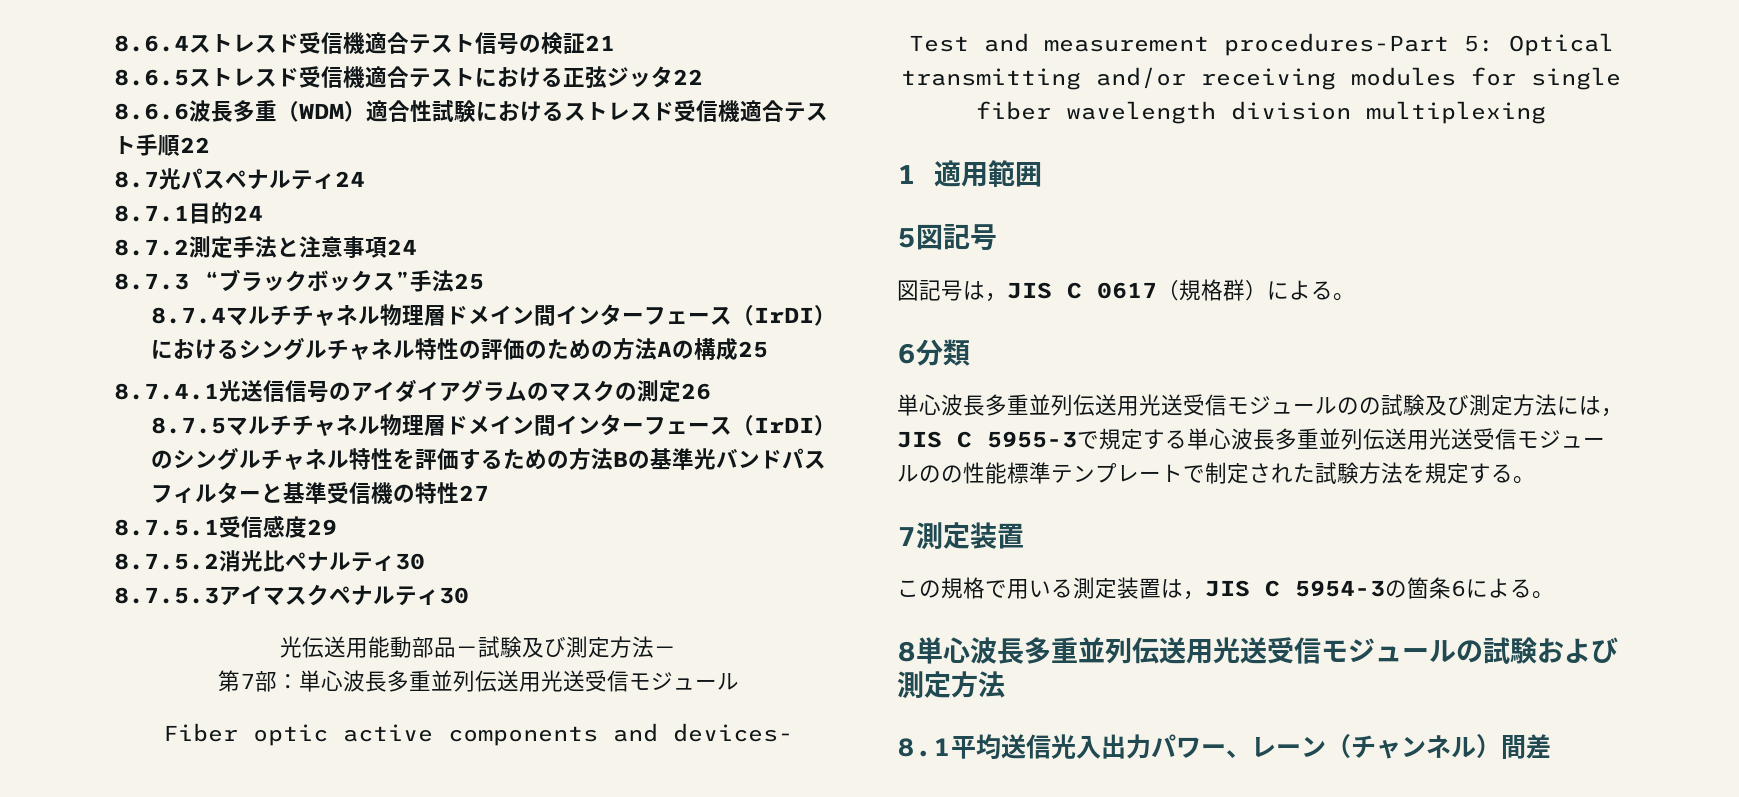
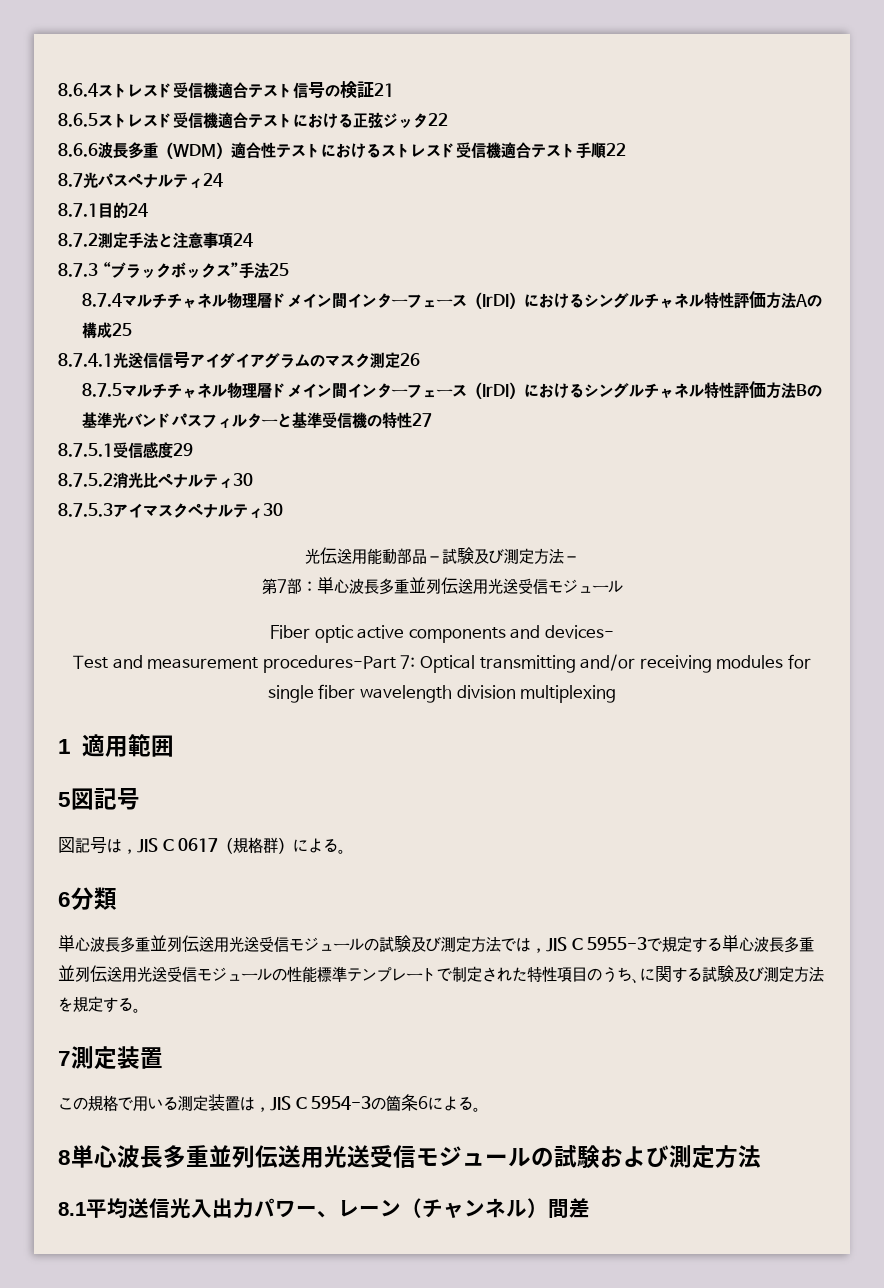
- 8.6.6波長多重（WDM）適合性試験におけるストレスド受信機適合テスト手順22
+ 8.6.6波長多重（WDM）適合性テストにおけるストレスド受信機適合テスト手順22
- 8.7.4マルチチャネル物理層ドメイン間インターフェース（IrDI）におけるシングルチャネル特性の評価のための方法Aの構成25
+ 8.7.4マルチチャネル物理層ドメイン間インターフェース（IrDI）におけるシングルチャネル特性評価方法Aの構成25
- 8.7.4.1光送信信号のアイダイアグラムのマスクの測定26
+ 8.7.4.1光送信信号アイダイアグラムのマスク測定26
- 8.7.5マルチチャネル物理層ドメイン間インターフェース（IrDI）のシングルチャネル特性を評価するための方法Bの基準光バンドパスフィルターと基準受信機の特性27
+ 8.7.5マルチチャネル物理層ドメイン間インターフェース（IrDI）におけるシングルチャネル特性評価方法Bの基準光バンドパスフィルターと基準受信機の特性27
- Test and measurement procedures-Part 5: Optical transmitting and/or receiving modules for single fiber wavelength division multiplexing
+ Test and measurement procedures-Part 7: Optical transmitting and/or receiving modules for single fiber wavelength division multiplexing
- 単心波長多重並列伝送用光送受信モジュールのの試験及び測定方法には，JIS C 5955-3で規定する単心波長多重並列伝送用光送受信モジュールのの性能標準テンプレートで制定された試験方法を規定する。
+ 単心波長多重並列伝送用光送受信モジュールの試験及び測定方法では，JIS C 5955-3で規定する単心波長多重並列伝送用光送受信モジュールの性能標準テンプレートで制定された特性項目のうち、に関する試験及び測定方法を規定する。

